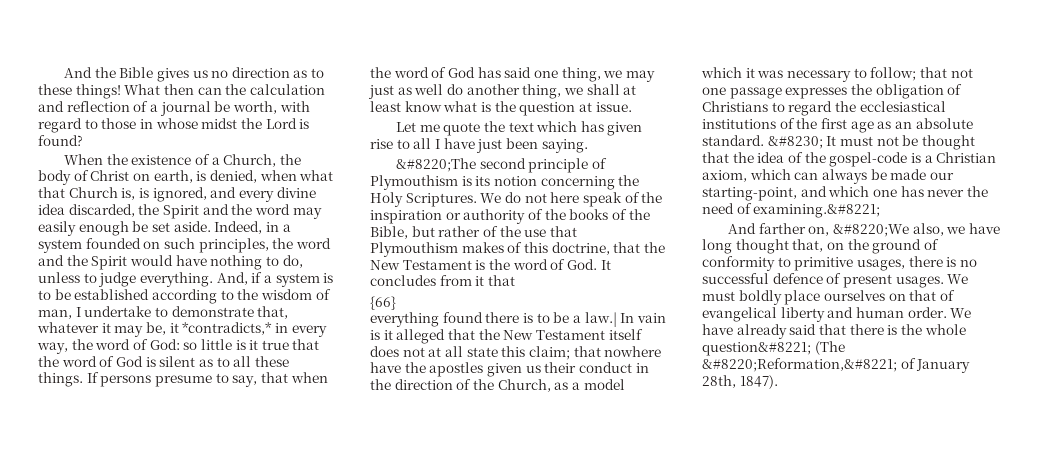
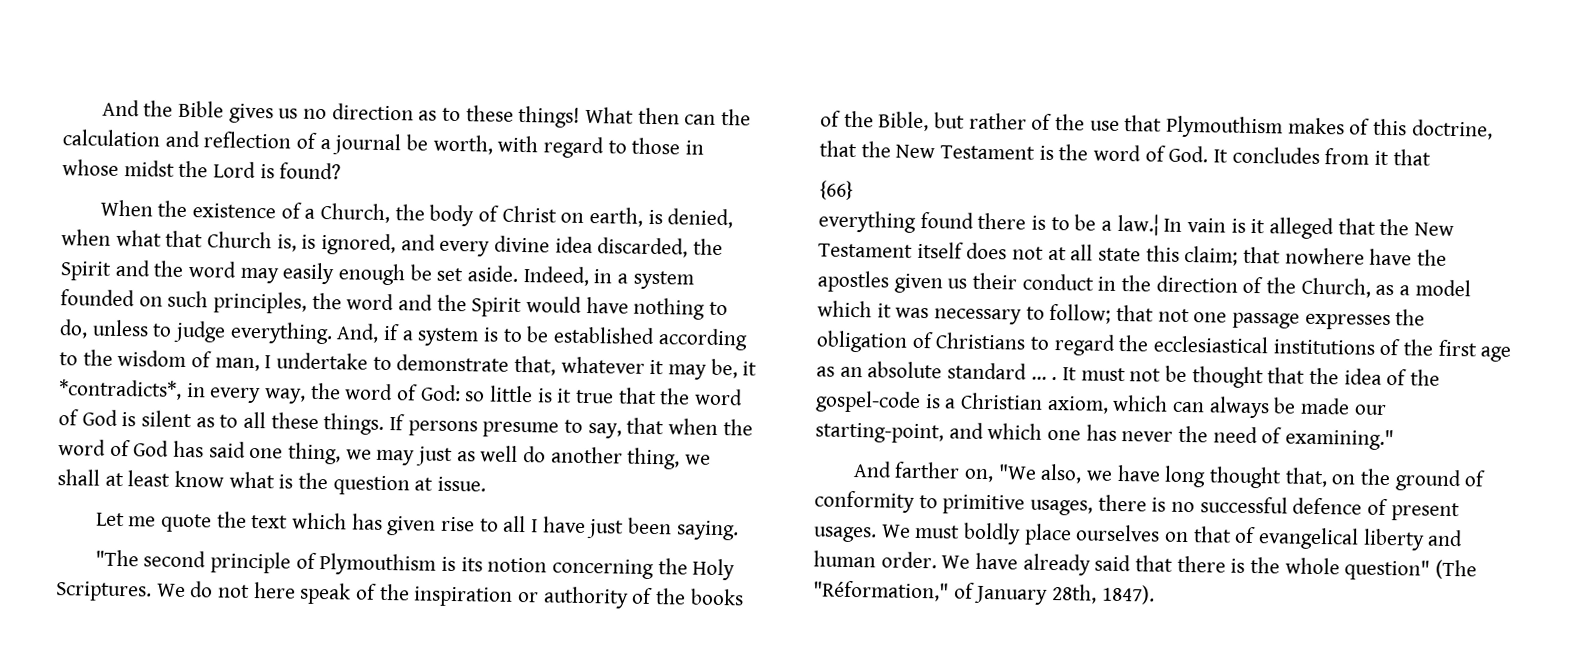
- And, if a system is to be established according to the wisdom of man, I undertake to demonstrate that, whatever it may be, it *contradicts,* in every way, the word of God: so little is it true that the word of God is silent as to all these things.
+ And, if a system is to be established according to the wisdom of man, I undertake to demonstrate that, whatever it may be, it *contradicts*, in every way, the word of God: so little is it true that the word of God is silent as to all these things.
- &#8220;The second principle of Plymouthism is its notion concerning the Holy Scriptures.
+ "The second principle of Plymouthism is its notion concerning the Holy Scriptures.
- everything found there is to be a law.| In vain is it alleged that the New Testament itself does not at all state this claim;
+ everything found there is to be a law.¦ In vain is it alleged that the New Testament itself does not at all state this claim;
- that not one passage expresses the obligation of Christians to regard the ecclesiastical institutions of the first age as an absolute standard. &#8230;
+ that not one passage expresses the obligation of Christians to regard the ecclesiastical institutions of the first age as an absolute standard ... .
- It must not be thought that the idea of the gospel-code is a Christian axiom, which can always be made our starting-point, and which one has never the need of examining.&#8221;
+ It must not be thought that the idea of the gospel-code is a Christian axiom, which can always be made our starting-point, and which one has never the need of examining."
- And farther on, &#8220;We also, we have long thought that, on the ground of conformity to primitive usages, there is no successful defence of present usages.
+ And farther on, "We also, we have long thought that, on the ground of conformity to primitive usages, there is no successful defence of present usages.
- We have already said that there is the whole question&#8221; (The &#8220;Reformation,&#8221; of January 28th, 1847).
+ We have already said that there is the whole question" (The "Réformation," of January 28th, 1847).

